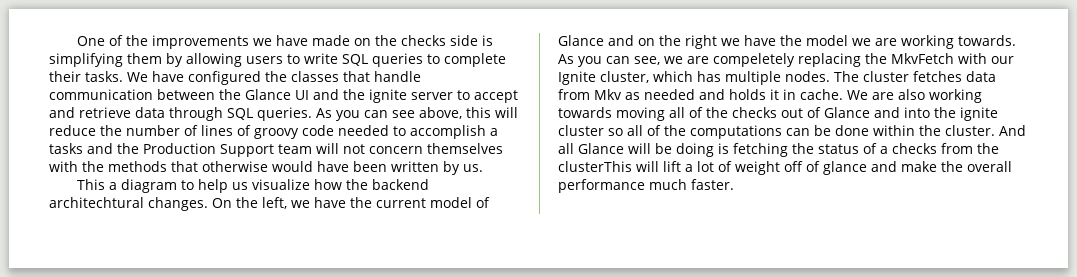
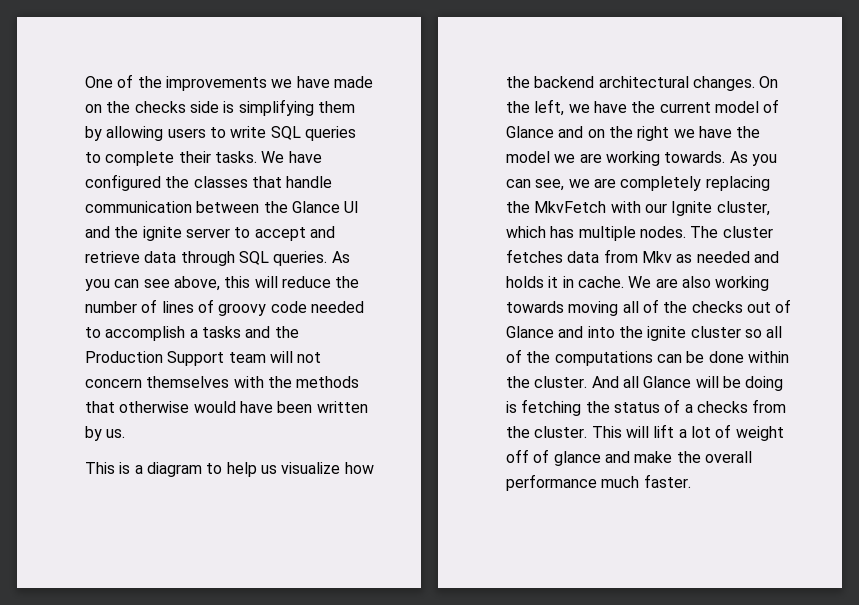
- This a diagram to help us visualize how the backend architechtural changes.
+ This is a diagram to help us visualize how the backend architectural changes.
- As you can see, we are compeletely replacing the MkvFetch with our Ignite cluster, which has multiple nodes.
+ As you can see, we are completely replacing the MkvFetch with our Ignite cluster, which has multiple nodes.
- And all Glance will be doing is fetching the status of a checks from the clusterThis will lift a lot of weight off of glance and make the overall performance much faster.
+ And all Glance will be doing is fetching the status of a checks from the cluster. This will lift a lot of weight off of glance and make the overall performance much faster.

